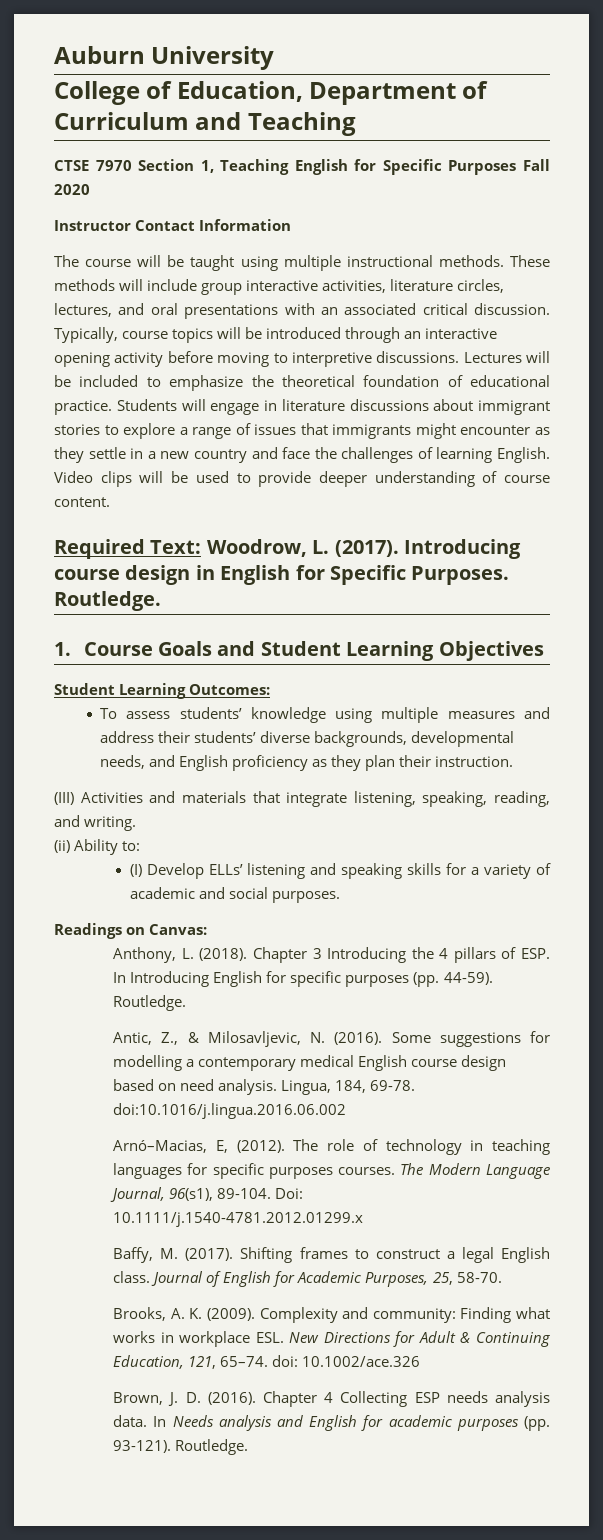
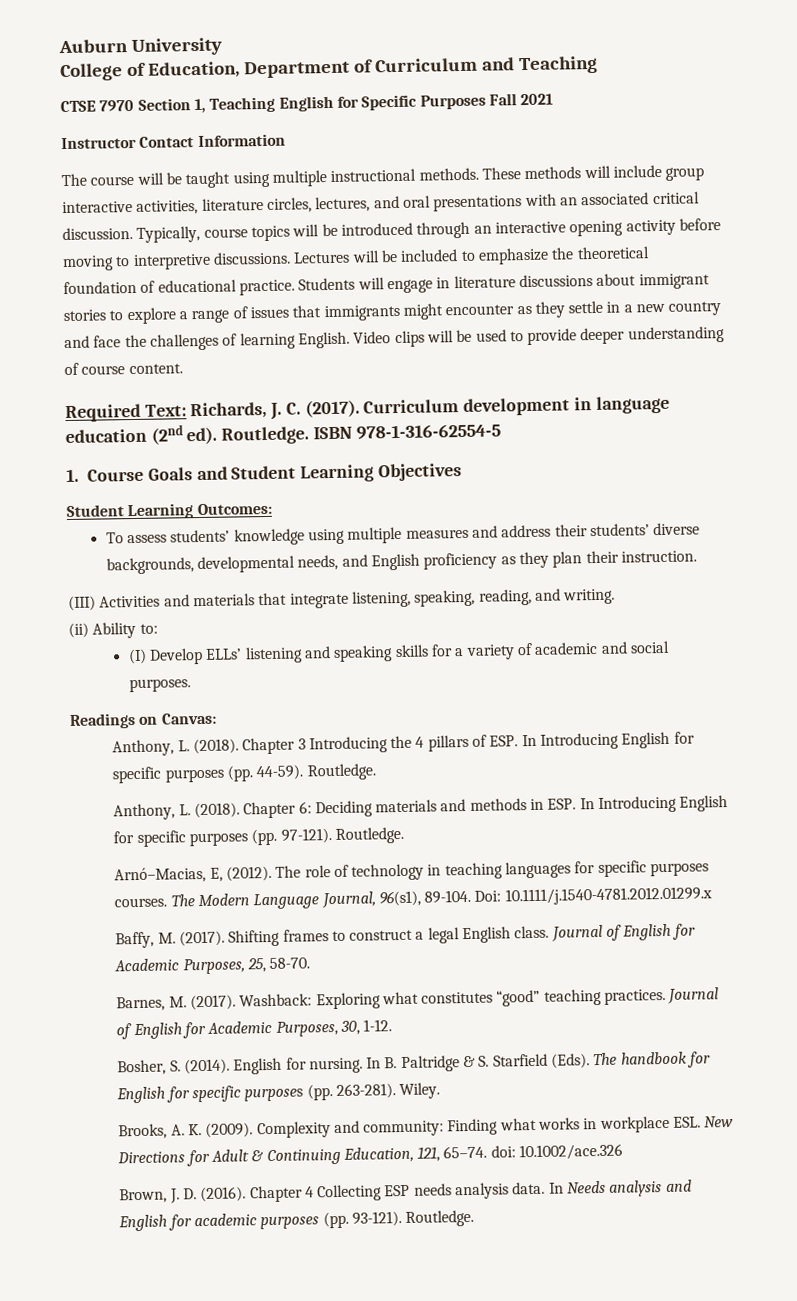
- CTSE 7970 Section 1, Teaching English for Specific Purposes Fall 2020
+ CTSE 7970 Section 1, Teaching English for Specific Purposes Fall 2021
- Required Text: Woodrow, L. (2017). Introducing course design in English for Specific Purposes. Routledge.
+ Required Text: Richards, J. C. (2017). Curriculum development in language education (2nd ed). Routledge. ISBN 978-1-316-62554-5
- Antic, Z., & Milosavljevic, N. (2016). Some suggestions for modelling a contemporary medical English course design based on need analysis. Lingua, 184, 69-78. doi:10.1016/j.lingua.2016.06.002
+ Anthony, L. (2018). Chapter 6: Deciding materials and methods in ESP. In Introducing English for specific purposes (pp. 97-121). Routledge.
+ Barnes, M. (2017). Washback: Exploring what constitutes “good” teaching practices. Journal of English for Academic Purposes, 30, 1-12.
+ Bosher, S. (2014). English for nursing. In B. Paltridge & S. Starfield (Eds). The handbook for English for specific purposes (pp. 263-281). Wiley.

